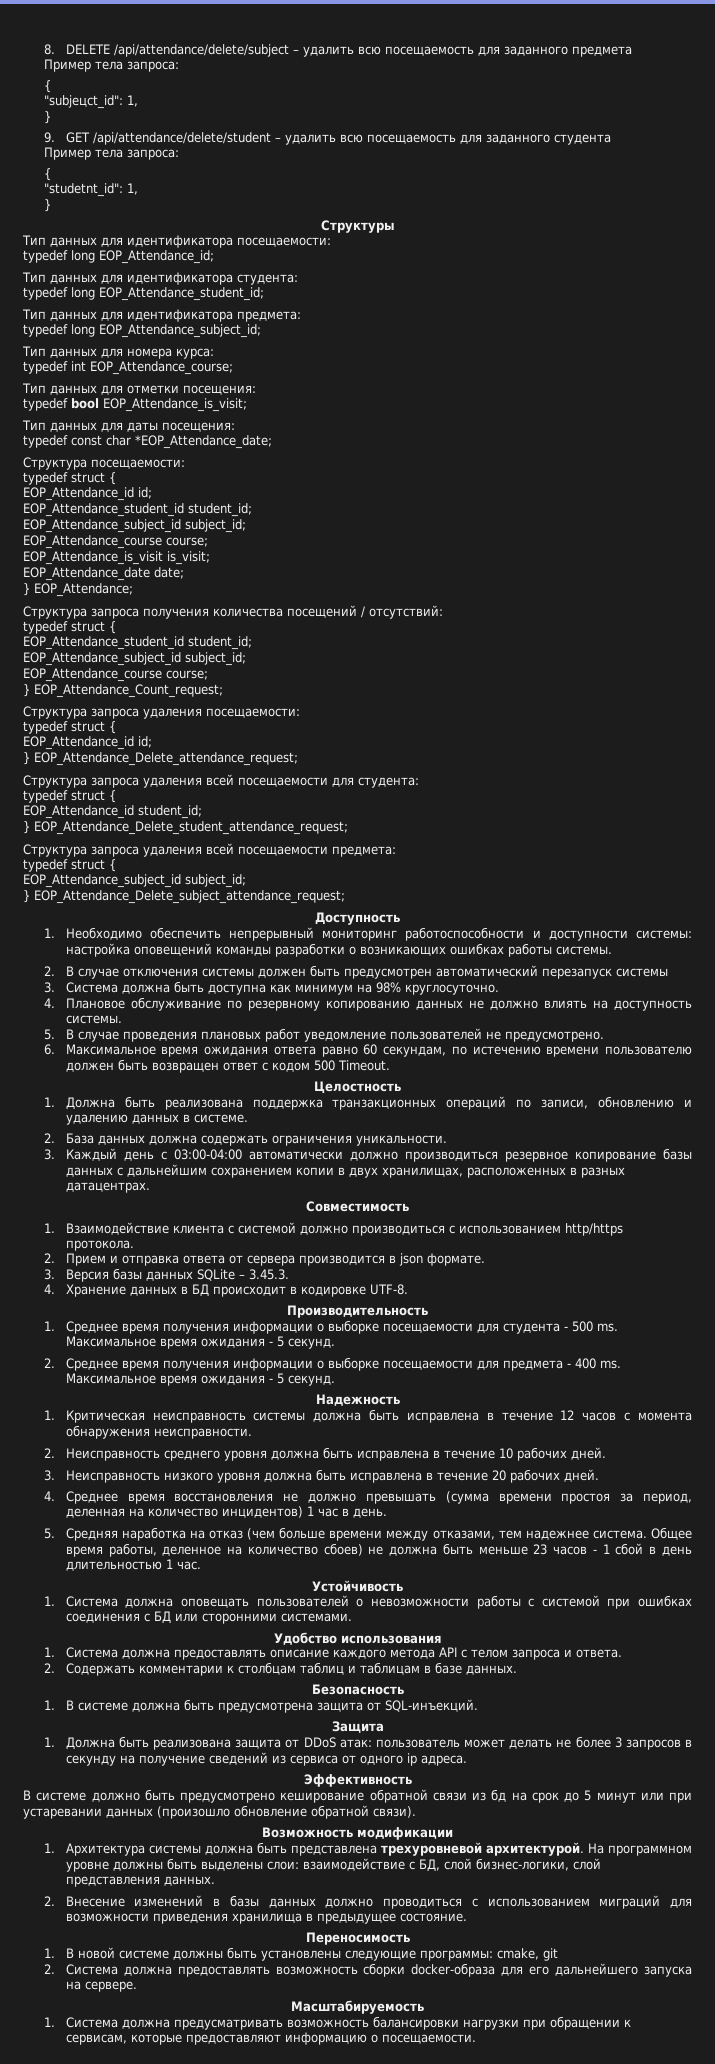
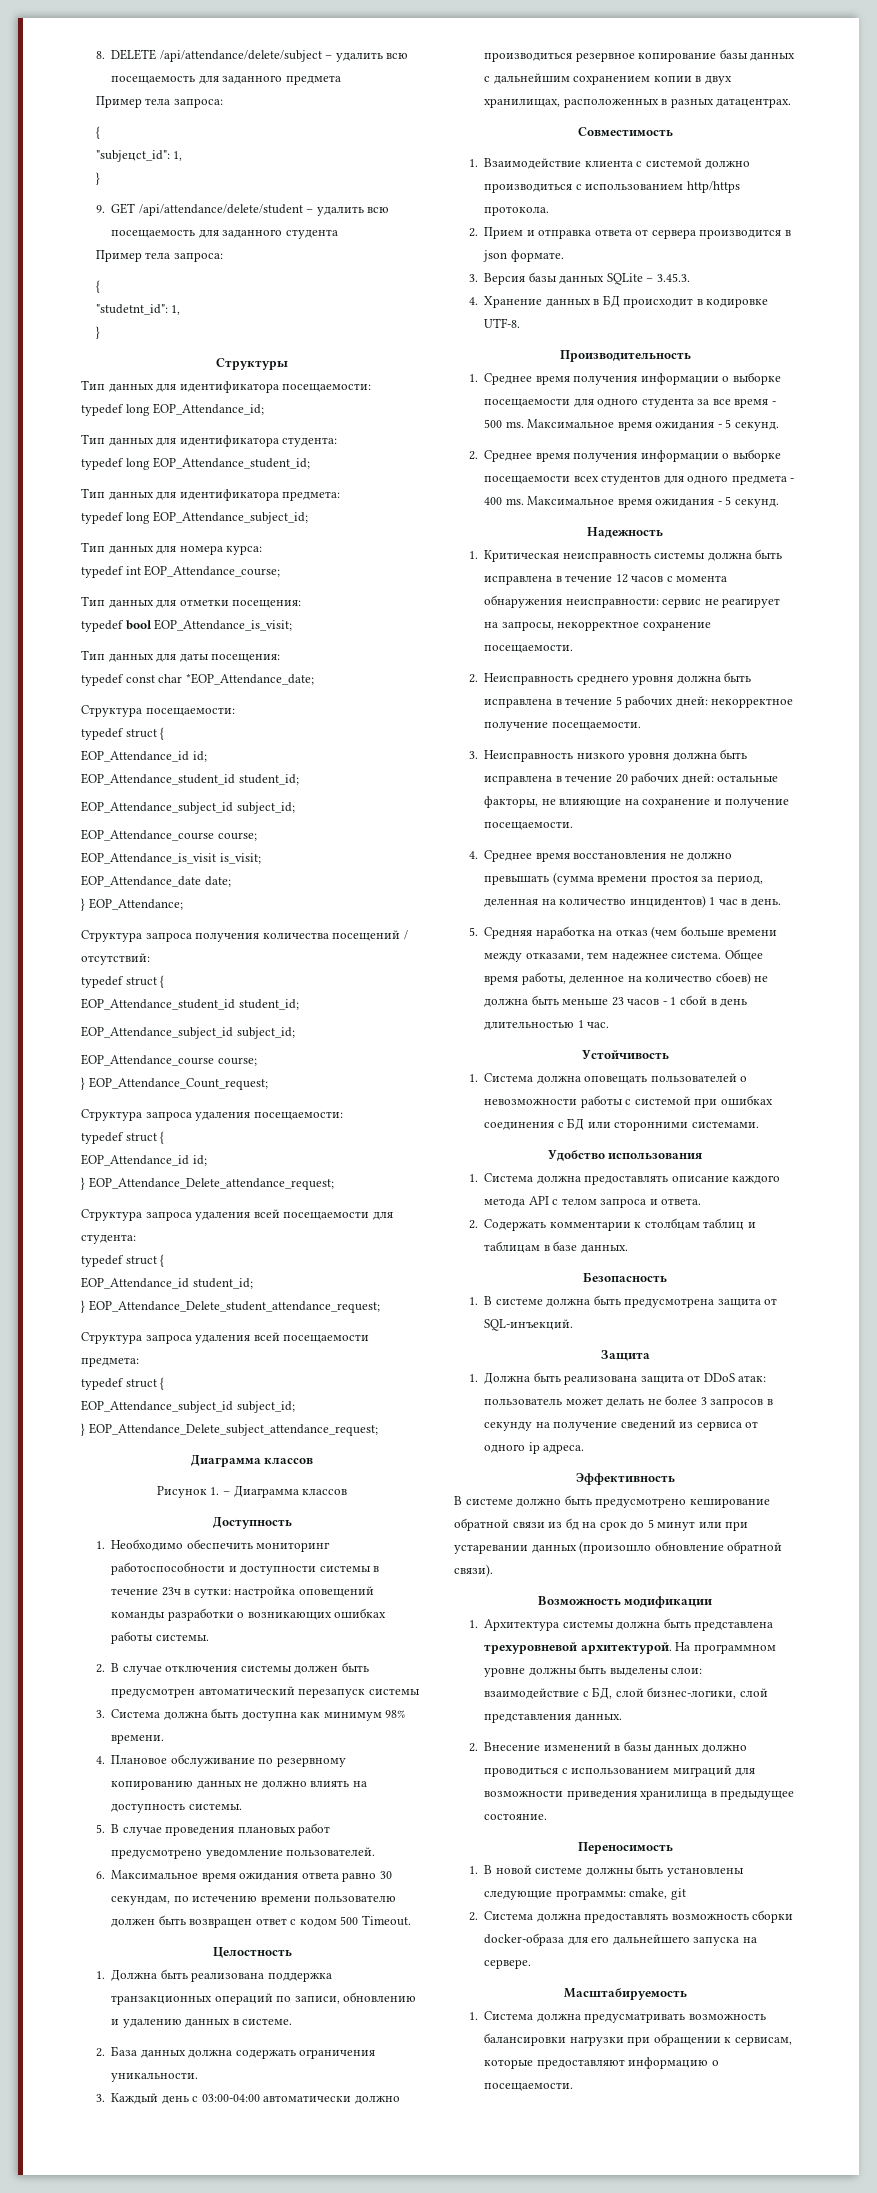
  } EOP_Attendance_Delete_subject_attendance_request;
+ Диаграмма классов
+ Рисунок 1. – Диаграмма классов
- 1. Необходимо обеспечить непрерывный мониторинг работоспособности и доступности системы: настройка оповещений команды разработки о возникающих ошибках работы системы.
+ 1. Необходимо обеспечить мониторинг работоспособности и доступности системы в течение 23ч в сутки: настройка оповещений команды разработки о возникающих ошибках работы системы.
- 3. Система должна быть доступна как минимум на 98% круглосуточно.
+ 3. Система должна быть доступна как минимум 98% времени.
- 5. В случае проведения плановых работ уведомление пользователей не предусмотрено.
+ 5. В случае проведения плановых работ предусмотрено уведомление пользователей.
- 6. Максимальное время ожидания ответа равно 60 секундам, по истечению времени пользователю должен быть возвращен ответ с кодом 500 Timeout.
+ 6. Максимальное время ожидания ответа равно 30 секундам, по истечению времени пользователю должен быть возвращен ответ с кодом 500 Timeout.
- 1. Среднее время получения информации о выборке посещаемости для студента - 500 ms.
+ 1. Среднее время получения информации о выборке посещаемости для одного студента за все время - 500 ms.
- 2. Среднее время получения информации о выборке посещаемости для предмета - 400 ms.
+ 2. Среднее время получения информации о выборке посещаемости всех студентов для одного предмета - 400 ms.
- 1. Критическая неисправность системы должна быть исправлена в течение 12 часов с момента обнаружения неисправности.
+ 1. Критическая неисправность системы должна быть исправлена в течение 12 часов с момента обнаружения неисправности: сервис не реагирует на запросы, некорректное сохранение посещаемости.
- 2. Неисправность среднего уровня должна быть исправлена в течение 10 рабочих дней.
+ 2. Неисправность среднего уровня должна быть исправлена в течение 5 рабочих дней: некорректное получение посещаемости.
- 3. Неисправность низкого уровня должна быть исправлена в течение 20 рабочих дней.
+ 3. Неисправность низкого уровня должна быть исправлена в течение 20 рабочих дней: остальные факторы, не влияющие на сохранение и получение посещаемости.

